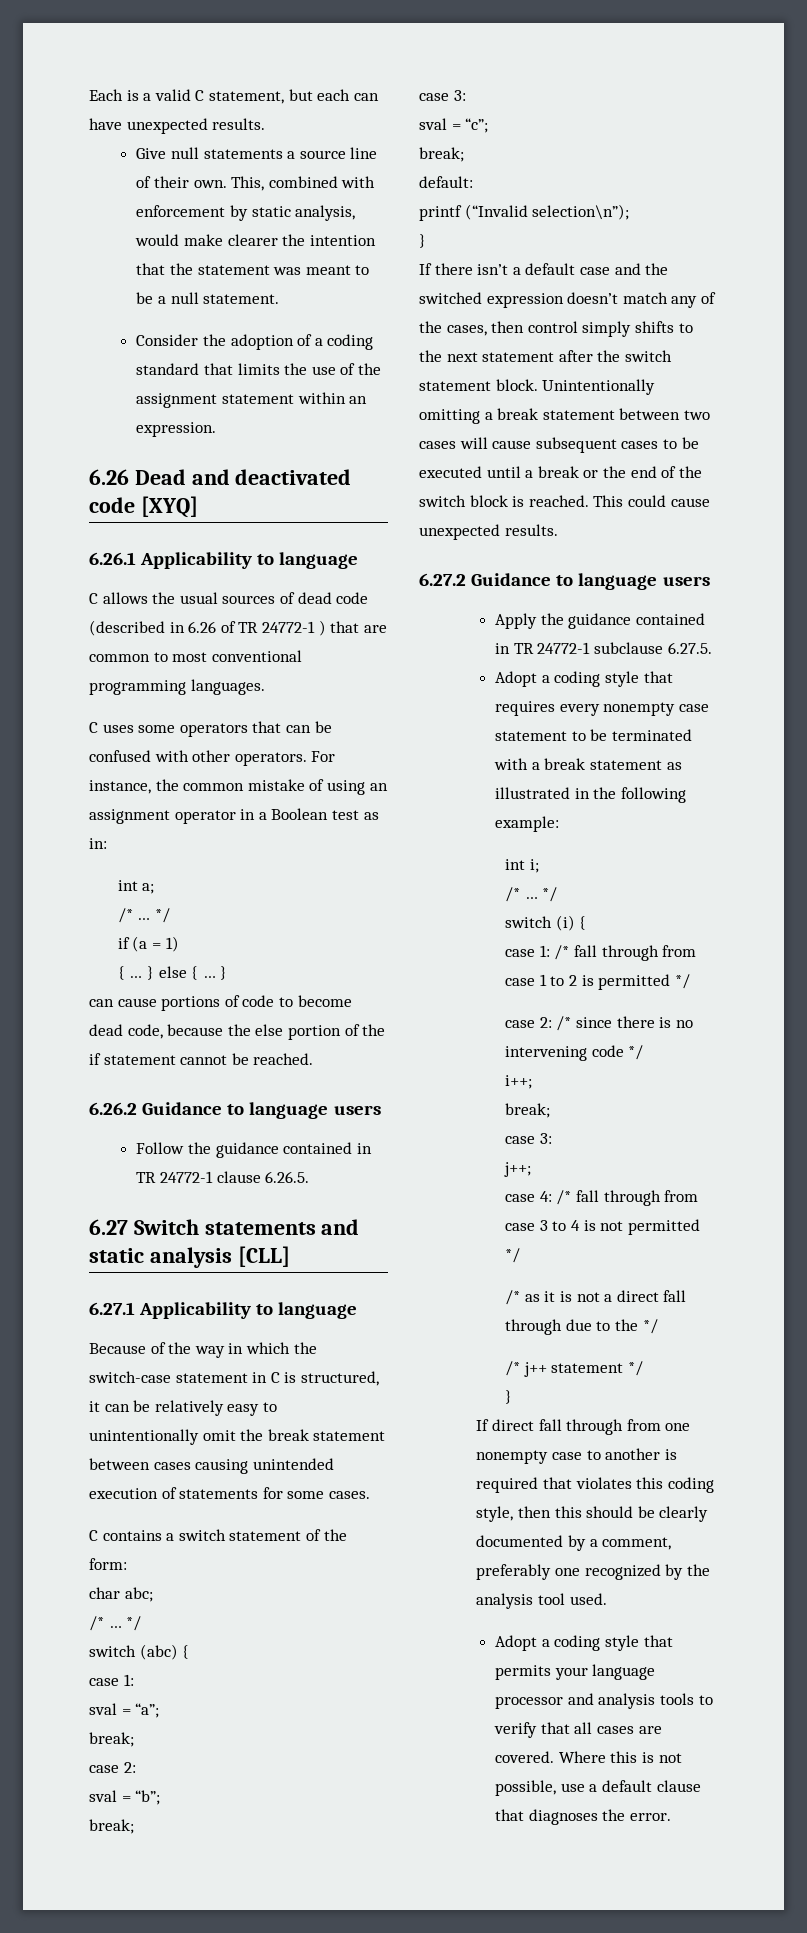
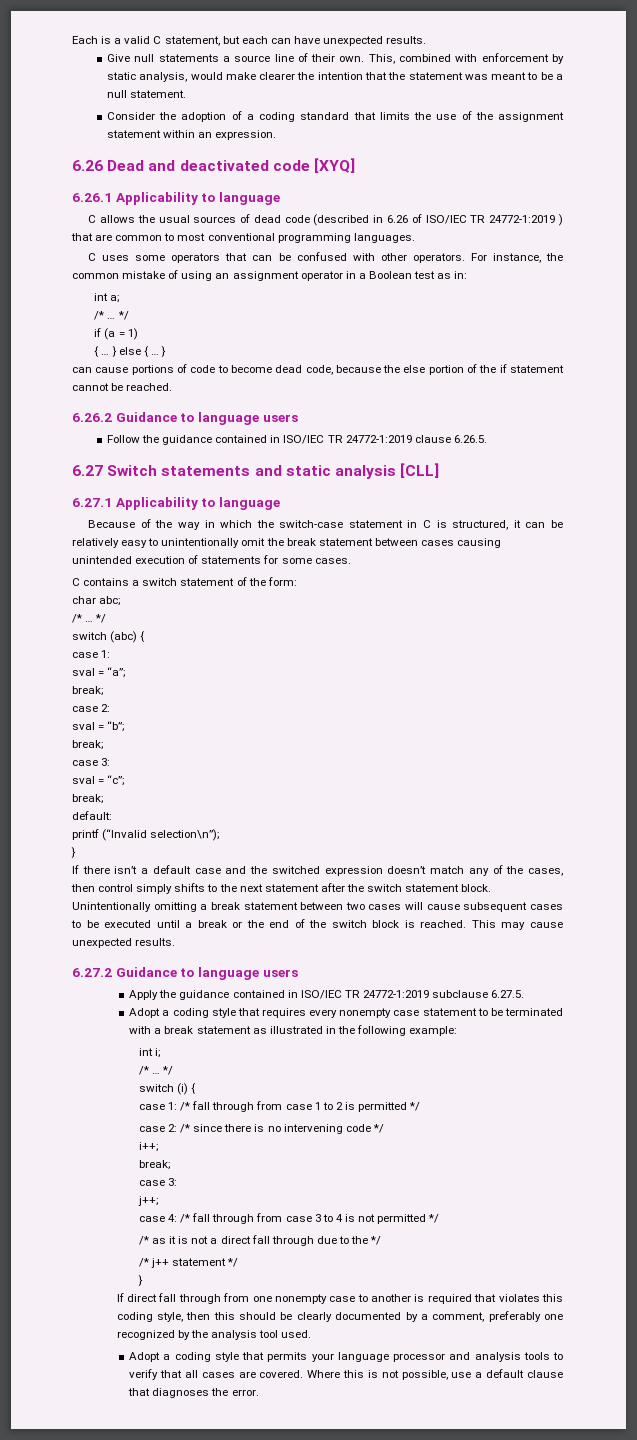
- C allows the usual sources of dead code (described in 6.26 of TR 24772-1 ) that are common to most conventional programming languages.
+ C allows the usual sources of dead code (described in 6.26 of ISO/IEC TR 24772-1:2019 ) that are common to most conventional programming languages.
- Follow the guidance contained in TR 24772-1 clause 6.26.5.
+ Follow the guidance contained in ISO/IEC TR 24772-1:2019 clause 6.26.5.
- This could cause unexpected results.
+ This may cause unexpected results.
- Apply the guidance contained in TR 24772-1 subclause 6.27.5.
+ Apply the guidance contained in ISO/IEC TR 24772-1:2019 subclause 6.27.5.

